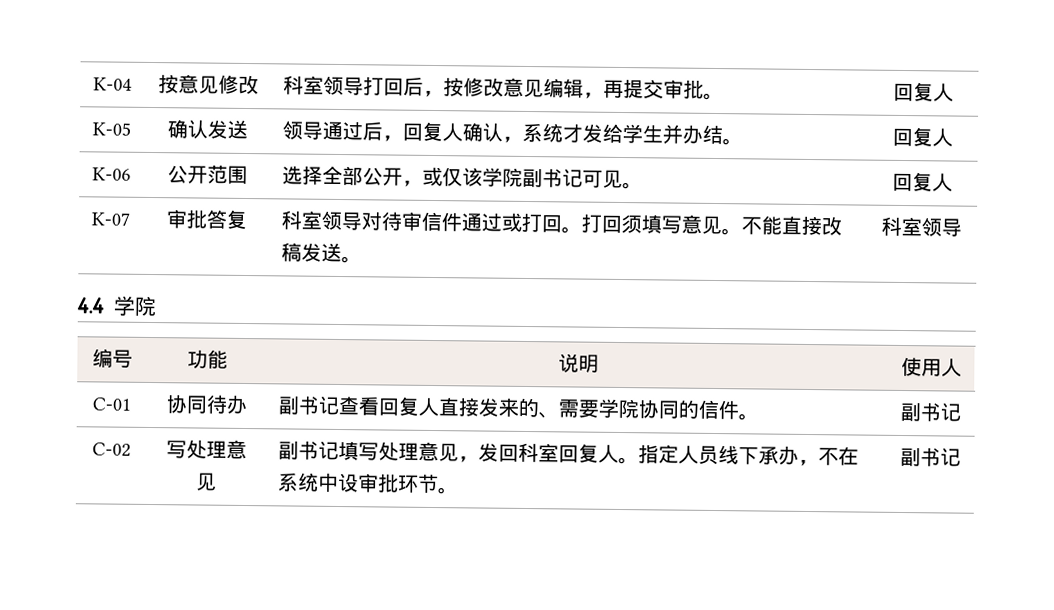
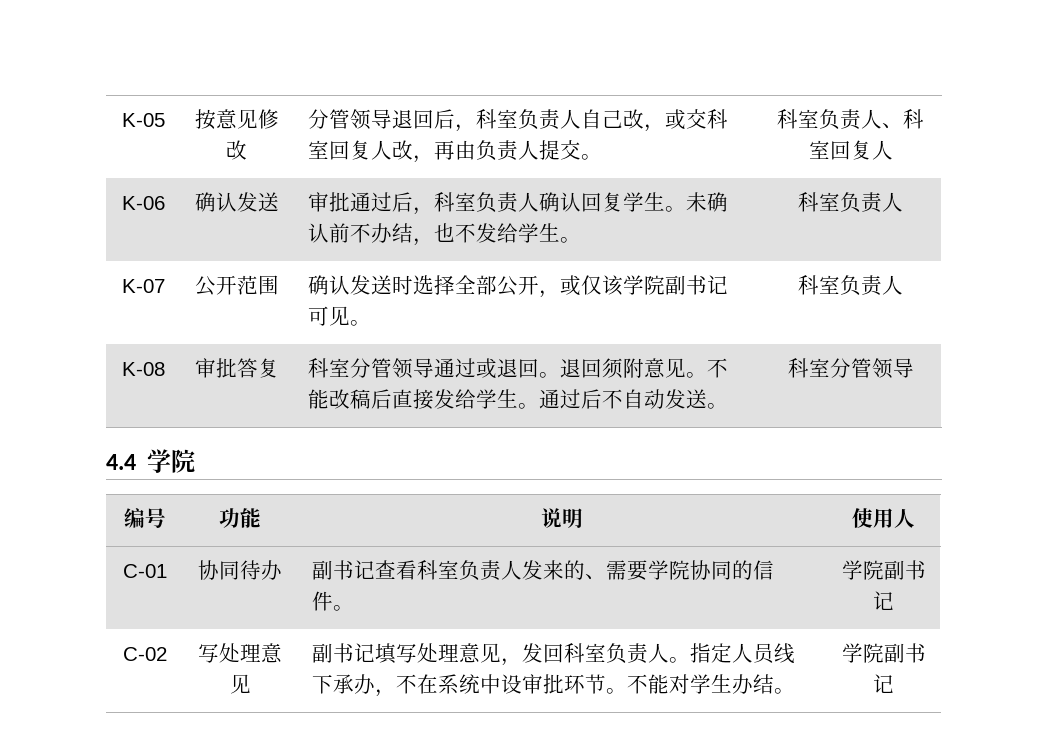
- K-04 | 按意见修改 | 科室领导打回后，按修改意见编辑，再提交审批。 | 回复人
- K-05 | 确认发送 | 领导通过后，回复人确认，系统才发给学生并办结。 | 回复人
- K-06 | 公开范围 | 选择全部公开，或仅该学院副书记可见。 | 回复人
- K-07 | 审批答复 | 科室领导对待审信件通过或打回。打回须填写意见。不能直接改稿发送。 | 科室领导
+ K-05 | 按意见修改 | 分管领导退回后，科室负责人自己改，或交科室回复人改，再由负责人提交。 | 科室负责人、科室回复人
+ K-06 | 确认发送 | 审批通过后，科室负责人确认回复学生。未确认前不办结，也不发给学生。 | 科室负责人
+ K-07 | 公开范围 | 确认发送时选择全部公开，或仅该学院副书记可见。 | 科室负责人
+ K-08 | 审批答复 | 科室分管领导通过或退回。退回须附意见。不能改稿后直接发给学生。通过后不自动发送。 | 科室分管领导
- C-01 | 协同待办 | 副书记查看回复人直接发来的、需要学院协同的信件。 | 副书记
+ C-01 | 协同待办 | 副书记查看科室负责人发来的、需要学院协同的信件。 | 学院副书记
- C-02 | 写处理意见 | 副书记填写处理意见，发回科室回复人。指定人员线下承办，不在系统中设审批环节。 | 副书记
+ C-02 | 写处理意见 | 副书记填写处理意见，发回科室负责人。指定人员线下承办，不在系统中设审批环节。不能对学生办结。 | 学院副书记

